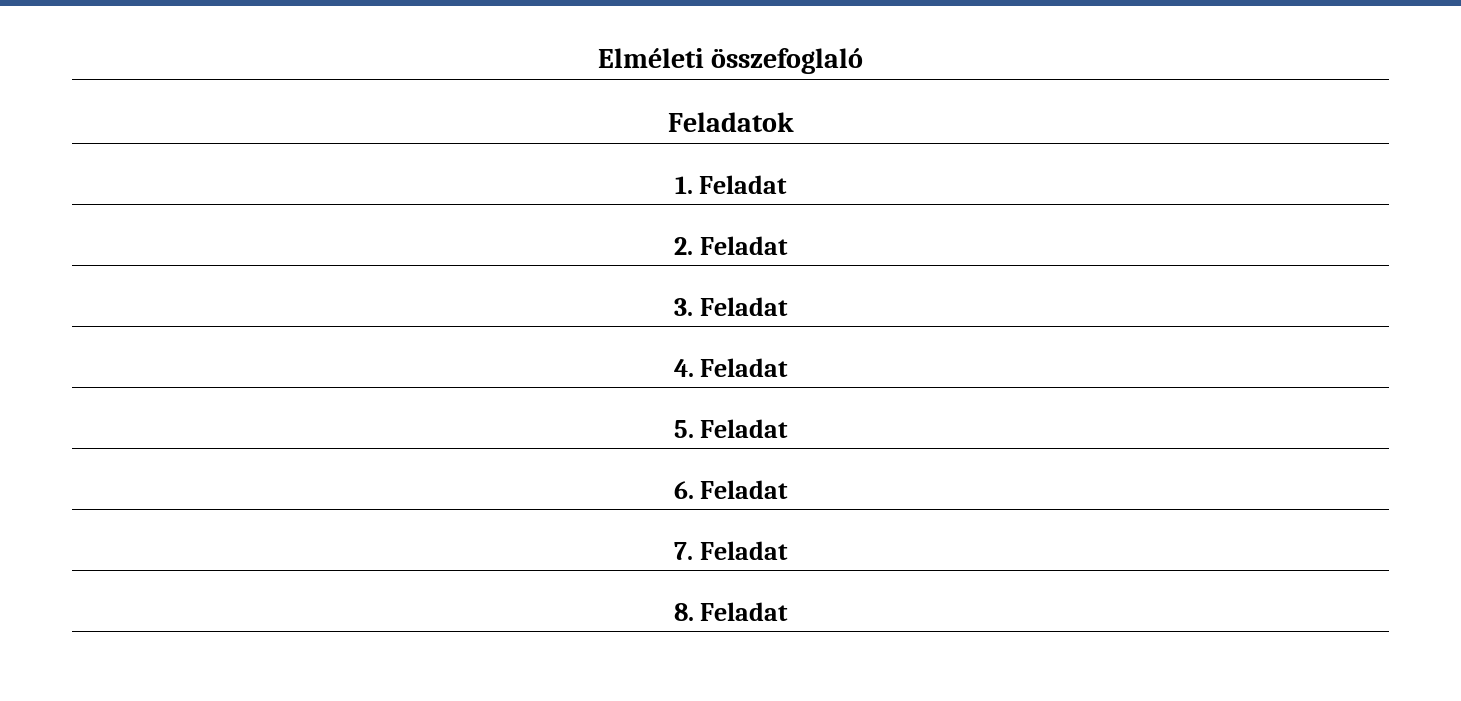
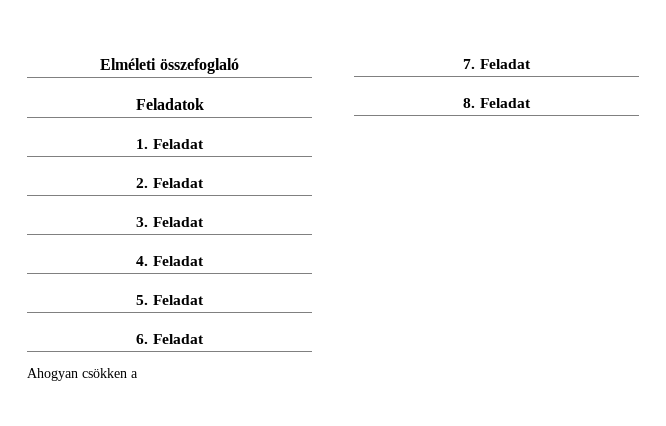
+ Ahogyan csökken a

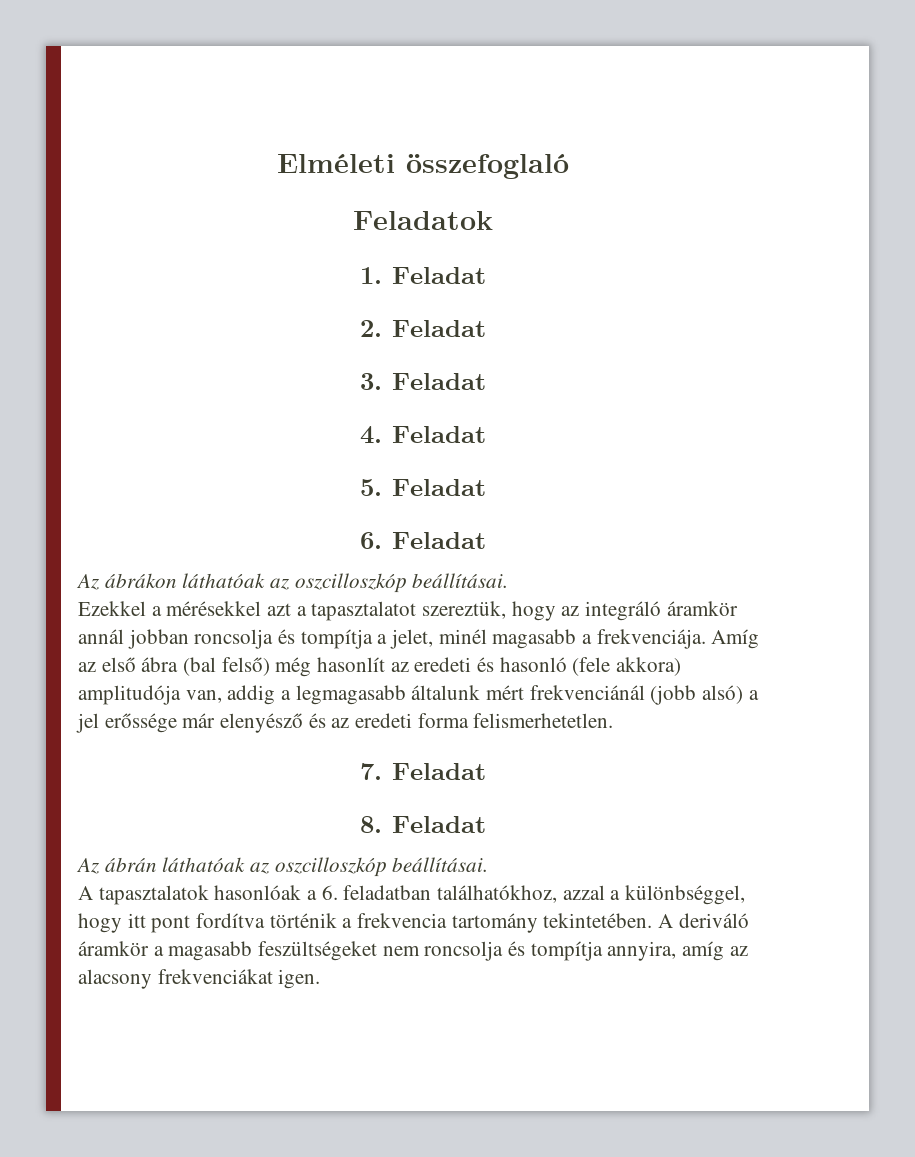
- Ahogyan csökken a
+ Az ábrákon láthatóak az oszcilloszkóp beállításai.
+ Ezekkel a mérésekkel azt a tapasztalatot szereztük, hogy az integráló áramkör annál jobban roncsolja és tompítja a jelet, minél magasabb a frekvenciája. Amíg az első ábra (bal felső) még hasonlít az eredeti és hasonló (fele akkora) amplitudója van, addig a legmagasabb általunk mért frekvenciánál (jobb alsó) a jel erőssége már elenyésző és az eredeti forma felismerhetetlen.
  7. Feladat
  8. Feladat
+ Az ábrán láthatóak az oszcilloszkóp beállításai.
+ A tapasztalatok hasonlóak a 6. feladatban találhatókhoz, azzal a különbséggel, hogy itt pont fordítva történik a frekvencia tartomány tekintetében. A deriváló áramkör a magasabb feszültségeket nem roncsolja és tompítja annyira, amíg az alacsony frekvenciákat igen.

